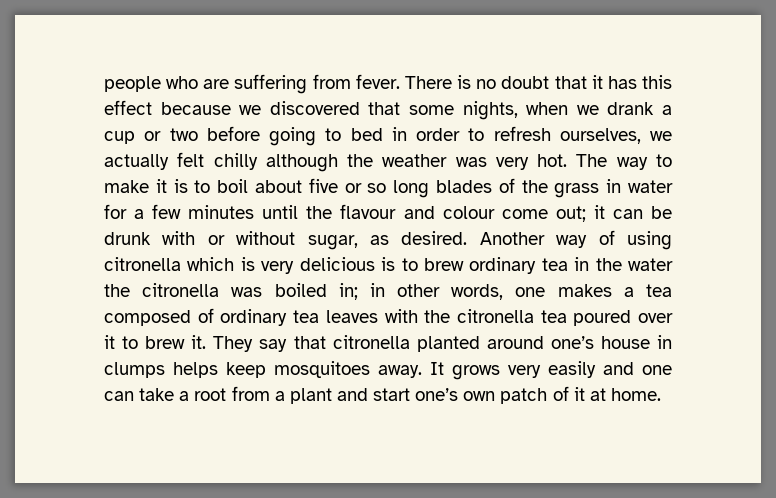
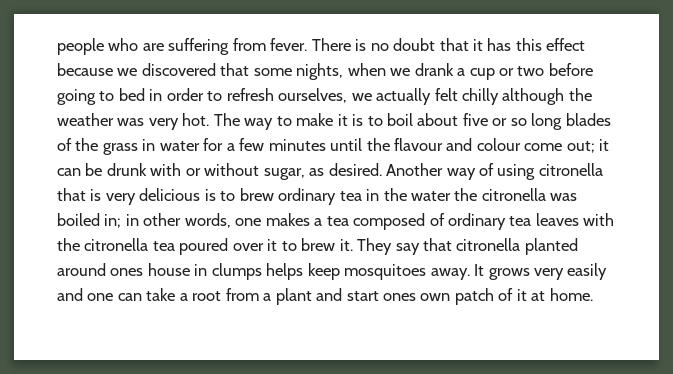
- Another way of using citronella which is very delicious is to brew ordinary tea in the water the citronella was boiled in; in other words, one makes a tea composed of ordinary tea leaves with the citronella tea poured over it to brew it.
+ Another way of using citronella that is very delicious is to brew ordinary tea in the water the citronella was boiled in; in other words, one makes a tea composed of ordinary tea leaves with the citronella tea poured over it to brew it.
- They say that citronella planted around one’s house in clumps helps keep mosquitoes away.
+ They say that citronella planted around ones house in clumps helps keep mosquitoes away.
- It grows very easily and one can take a root from a plant and start one’s own patch of it at home.
+ It grows very easily and one can take a root from a plant and start ones own patch of it at home.

